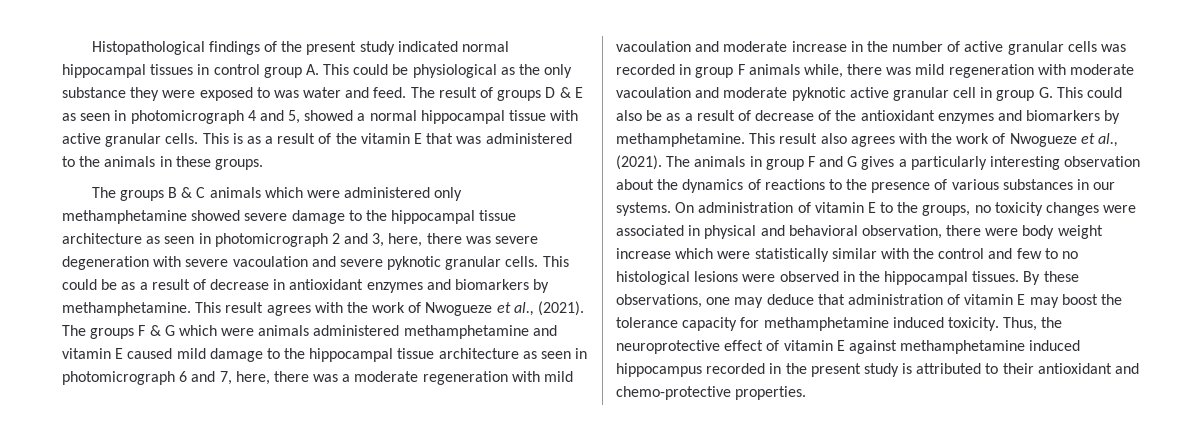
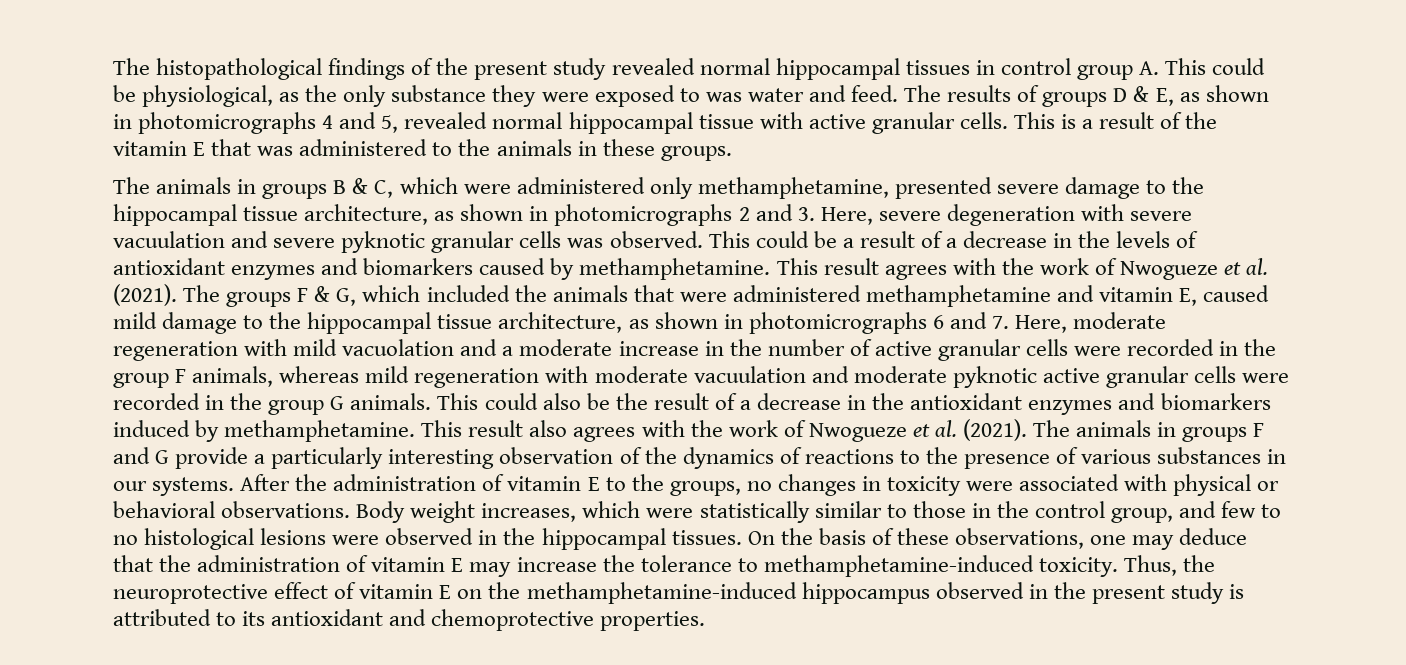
- Histopathological findings of the present study indicated normal hippocampal tissues in control group A. This could be physiological as the only substance they were exposed to was water and feed.
+ The histopathological findings of the present study revealed normal hippocampal tissues in control group A. This could be physiological, as the only substance they were exposed to was water and feed.
- The result of groups D & E as seen in photomicrograph 4 and 5, showed a normal hippocampal tissue with active granular cells.
+ The results of groups D & E, as shown in photomicrographs 4 and 5, revealed normal hippocampal tissue with active granular cells.
- This is as a result of the vitamin E that was administered to the animals in these groups.
+ This is a result of the vitamin E that was administered to the animals in these groups.
- The groups B & C animals which were administered only methamphetamine showed severe damage to the hippocampal tissue architecture as seen in photomicrograph 2 and 3, here, there was severe degeneration with severe vacoulation and severe pyknotic granular cells. This could be as a result of decrease in antioxidant enzymes and biomarkers by methamphetamine.
+ The animals in groups B & C, which were administered only methamphetamine, presented severe damage to the hippocampal tissue architecture, as shown in photomicrographs 2 and 3. Here, severe degeneration with severe vacuulation and severe pyknotic granular cells was observed. This could be a result of a decrease in the levels of antioxidant enzymes and biomarkers caused by methamphetamine.
- This result agrees with the work of Nwogueze et al., (2021).
+ This result agrees with the work of Nwogueze et al. (2021).
- The groups F & G which were animals administered methamphetamine and vitamin E caused mild damage to the hippocampal tissue architecture as seen in photomicrograph 6 and 7, here, there was a moderate regeneration with mild vacoulation and moderate increase in the number of active granular cells was recorded in group F animals while, there was mild regeneration with moderate vacoulation and moderate pyknotic active granular cell in group G. This could also be as a result of decrease of the antioxidant enzymes and biomarkers by methamphetamine.
+ The groups F & G, which included the animals that were administered methamphetamine and vitamin E, caused mild damage to the hippocampal tissue architecture, as shown in photomicrographs 6 and 7. Here, moderate regeneration with mild vacuolation and a moderate increase in the number of active granular cells were recorded in the group F animals, whereas mild regeneration with moderate vacuulation and moderate pyknotic active granular cells were recorded in the group G animals. This could also be the result of a decrease in the antioxidant enzymes and biomarkers induced by methamphetamine.
- This result also agrees with the work of Nwogueze et al., (2021).
+ This result also agrees with the work of Nwogueze et al. (2021).
- The animals in group F and G gives a particularly interesting observation about the dynamics of reactions to the presence of various substances in our systems.
+ The animals in groups F and G provide a particularly interesting observation of the dynamics of reactions to the presence of various substances in our systems.
- On administration of vitamin E to the groups, no toxicity changes were associated in physical and behavioral observation, there were body weight increase which were statistically similar with the control and few to no histological lesions were observed in the hippocampal tissues.
+ After the administration of vitamin E to the groups, no changes in toxicity were associated with physical or behavioral observations. Body weight increases, which were statistically similar to those in the control group, and few to no histological lesions were observed in the hippocampal tissues.
- By these observations, one may deduce that administration of vitamin E may boost the tolerance capacity for methamphetamine induced toxicity.
+ On the basis of these observations, one may deduce that the administration of vitamin E may increase the tolerance to methamphetamine-induced toxicity.
- Thus, the neuroprotective effect of vitamin E against methamphetamine induced hippocampus recorded in the present study is attributed to their antioxidant and chemo-protective properties.
+ Thus, the neuroprotective effect of vitamin E on the methamphetamine-induced hippocampus observed in the present study is attributed to its antioxidant and chemoprotective properties.

